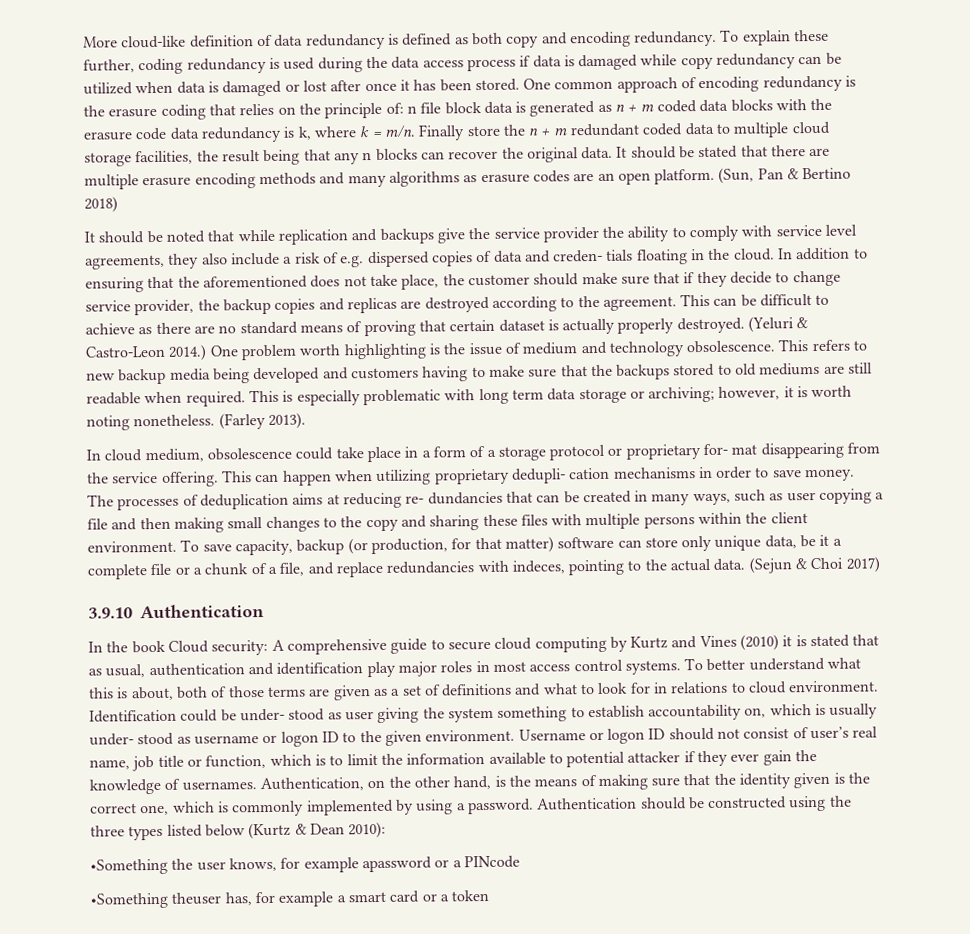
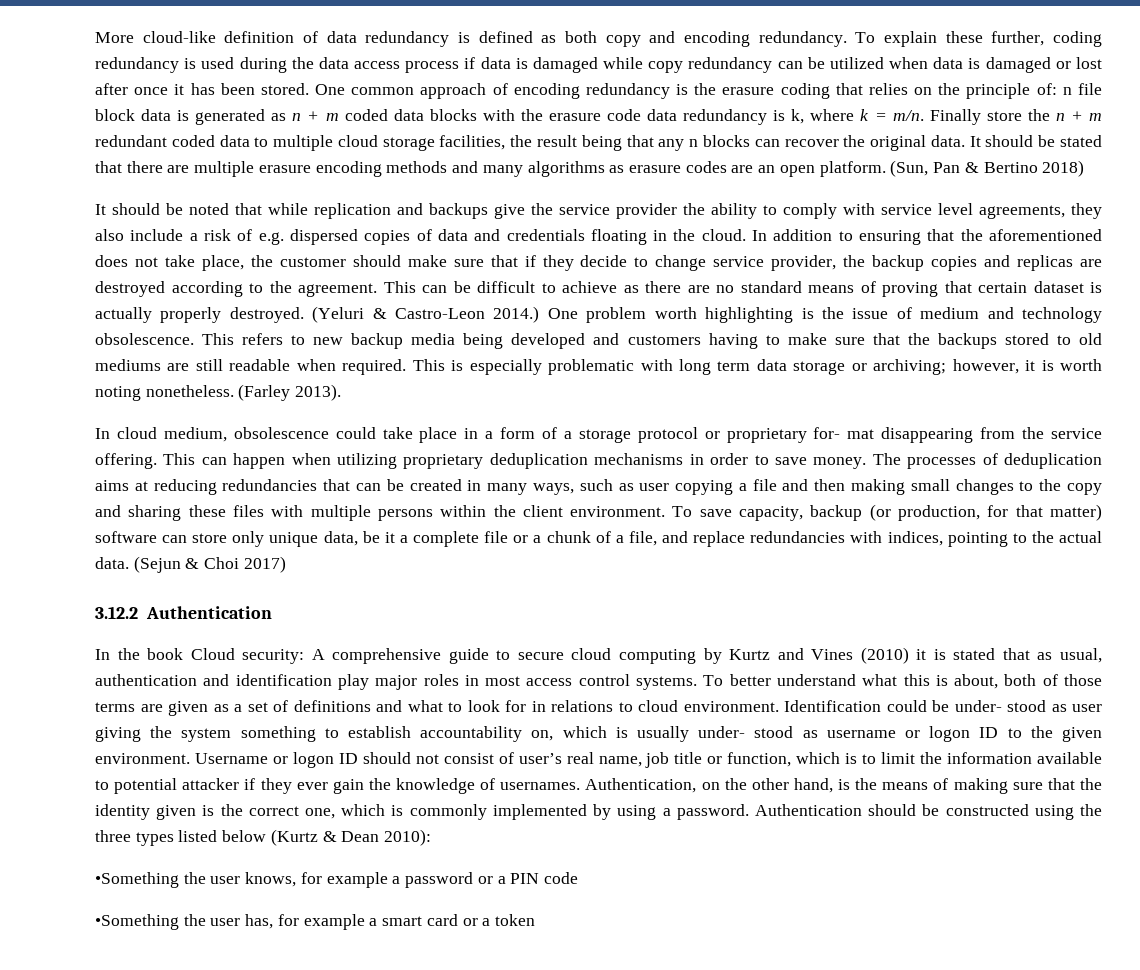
- It should be noted that while replication and backups give the service provider the ability to comply with service level agreements, they also include a risk of e.g. dispersed copies of data and creden- tials floating in the cloud.
+ It should be noted that while replication and backups give the service provider the ability to comply with service level agreements, they also include a risk of e.g. dispersed copies of data and credentials floating in the cloud.
- This can happen when utilizing proprietary dedupli- cation mechanisms in order to save money.
+ This can happen when utilizing proprietary deduplication mechanisms in order to save money.
- The processes of deduplication aims at reducing re- dundancies that can be created in many ways, such as user copying a file and then making small changes to the copy and sharing these files with multiple persons within the client environment.
+ The processes of deduplication aims at reducing redundancies that can be created in many ways, such as user copying a file and then making small changes to the copy and sharing these files with multiple persons within the client environment.
- To save capacity, backup (or production, for that matter) software can store only unique data, be it a complete file or a chunk of a file, and replace redundancies with indeces, pointing to the actual data.
+ To save capacity, backup (or production, for that matter) software can store only unique data, be it a complete file or a chunk of a file, and replace redundancies with indices, pointing to the actual data.
- 3.9.10 Authentication
+ 3.12.2 Authentication
- •Something the user knows, for example apassword or a PINcode
- •Something theuser has, for example a smart card or a token
+ •Something the user knows, for example a password or a PIN code
+ •Something the user has, for example a smart card or a token

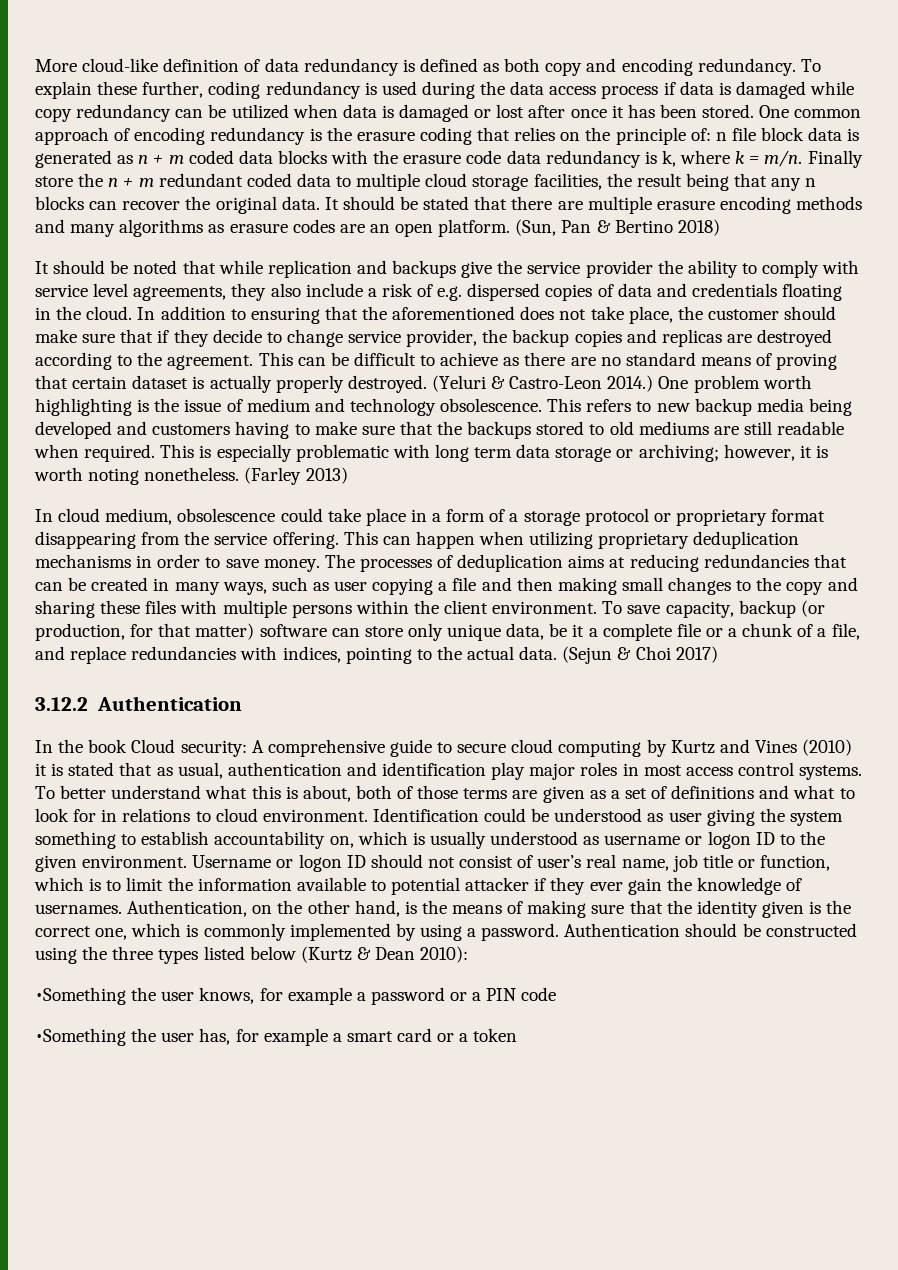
- (Farley 2013).
+ (Farley 2013)
- In cloud medium, obsolescence could take place in a form of a storage protocol or proprietary for- mat disappearing from the service offering.
+ In cloud medium, obsolescence could take place in a form of a storage protocol or proprietary format disappearing from the service offering.
- Identification could be under- stood as user giving the system something to establish accountability on, which is usually under- stood as username or logon ID to the given environment.
+ Identification could be understood as user giving the system something to establish accountability on, which is usually understood as username or logon ID to the given environment.

